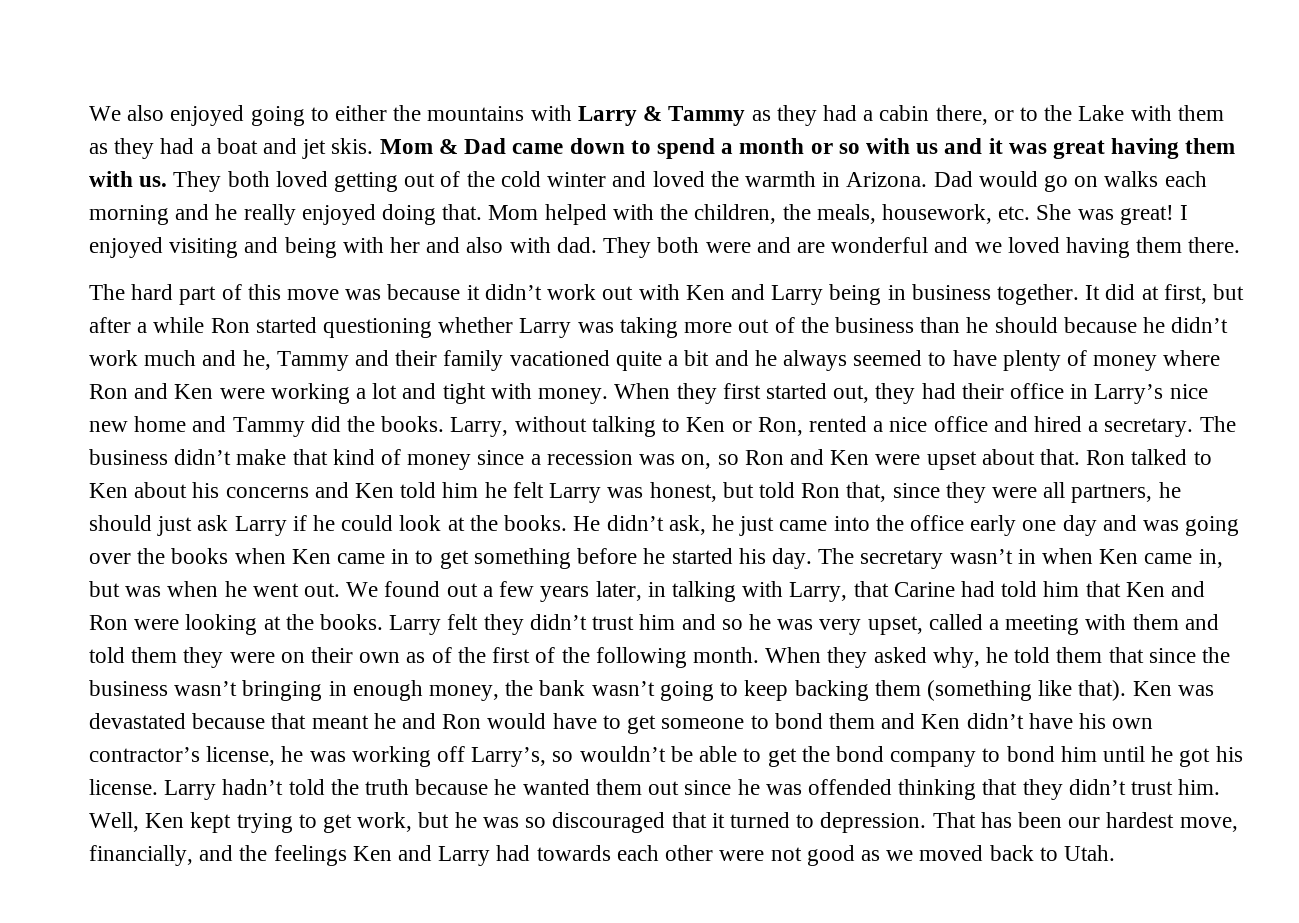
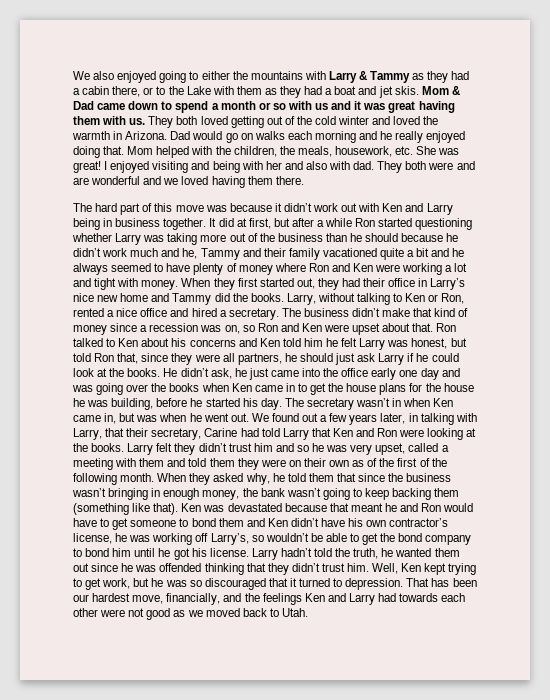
- He didn’t ask, he just came into the office early one day and was going over the books when Ken came in to get something before he started his day.
+ He didn’t ask, he just came into the office early one day and was going over the books when Ken came in to get the house plans for the house he was building, before he started his day.
- We found out a few years later, in talking with Larry, that Carine had told him that Ken and Ron were looking at the books.
+ We found out a few years later, in talking with Larry, that their secretary, Carine had told Larry that Ken and Ron were looking at the books.
- Larry hadn’t told the truth because he wanted them out since he was offended thinking that they didn’t trust him.
+ Larry hadn’t told the truth, he wanted them out since he was offended thinking that they didn’t trust him.

